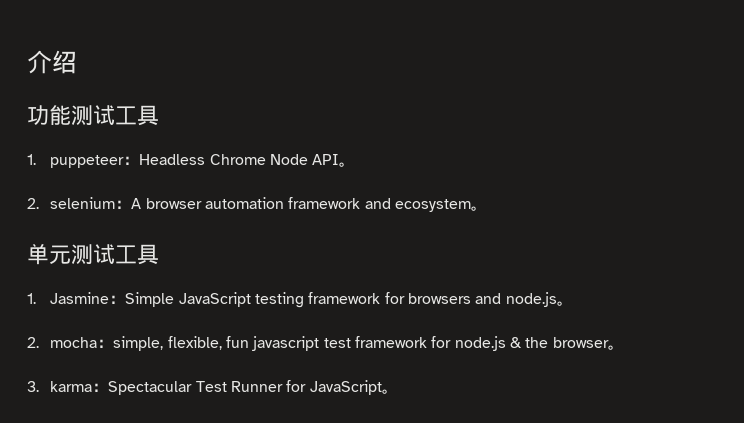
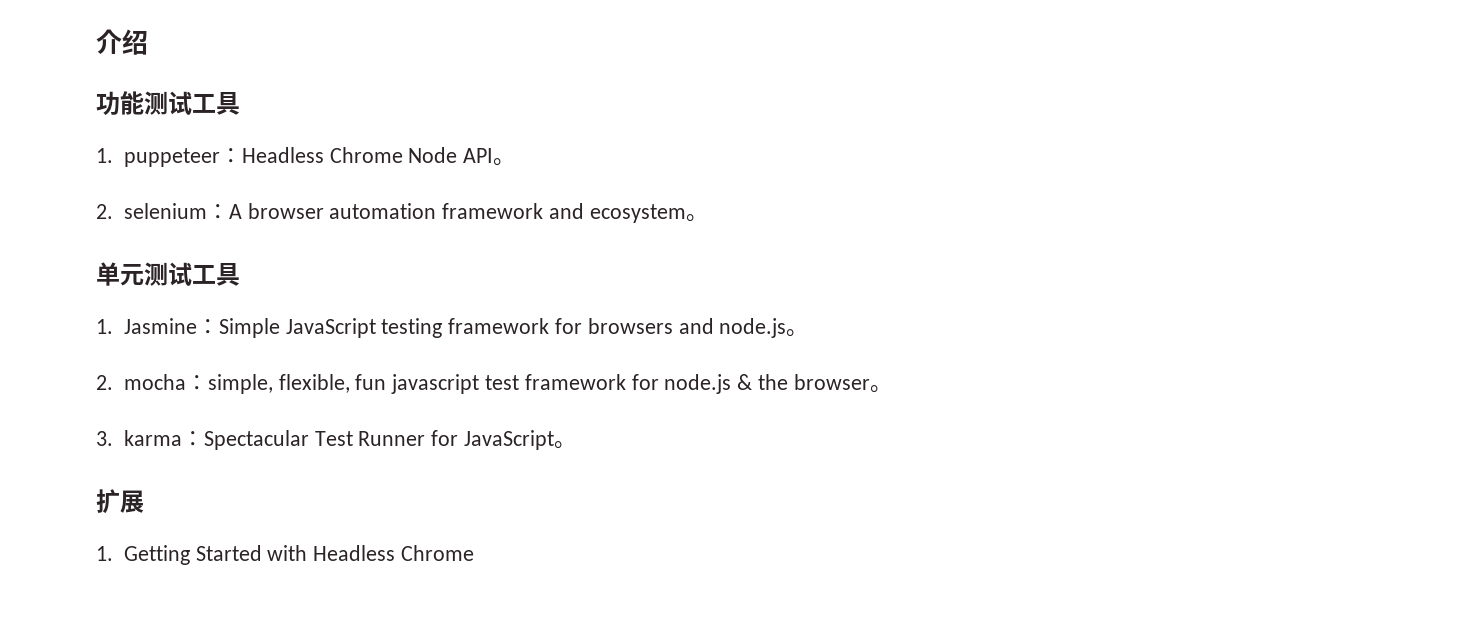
+ 扩展
+ 1. Getting Started with Headless Chrome

